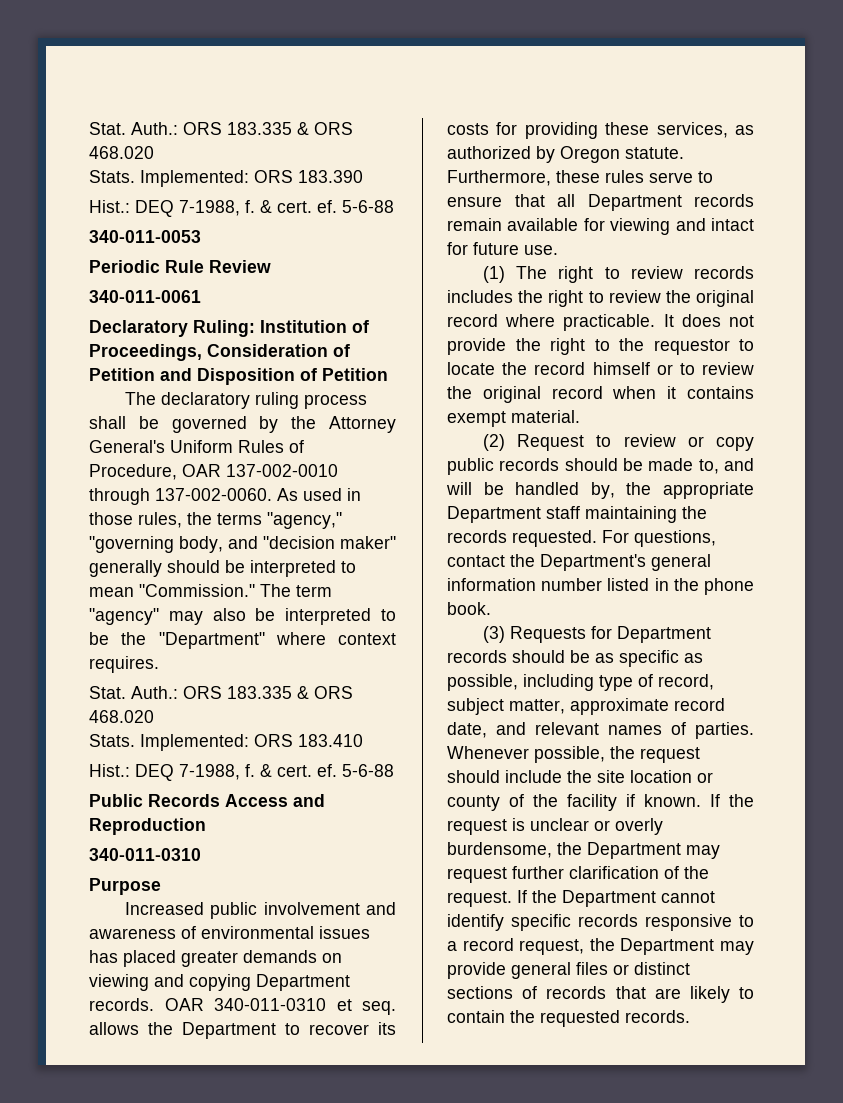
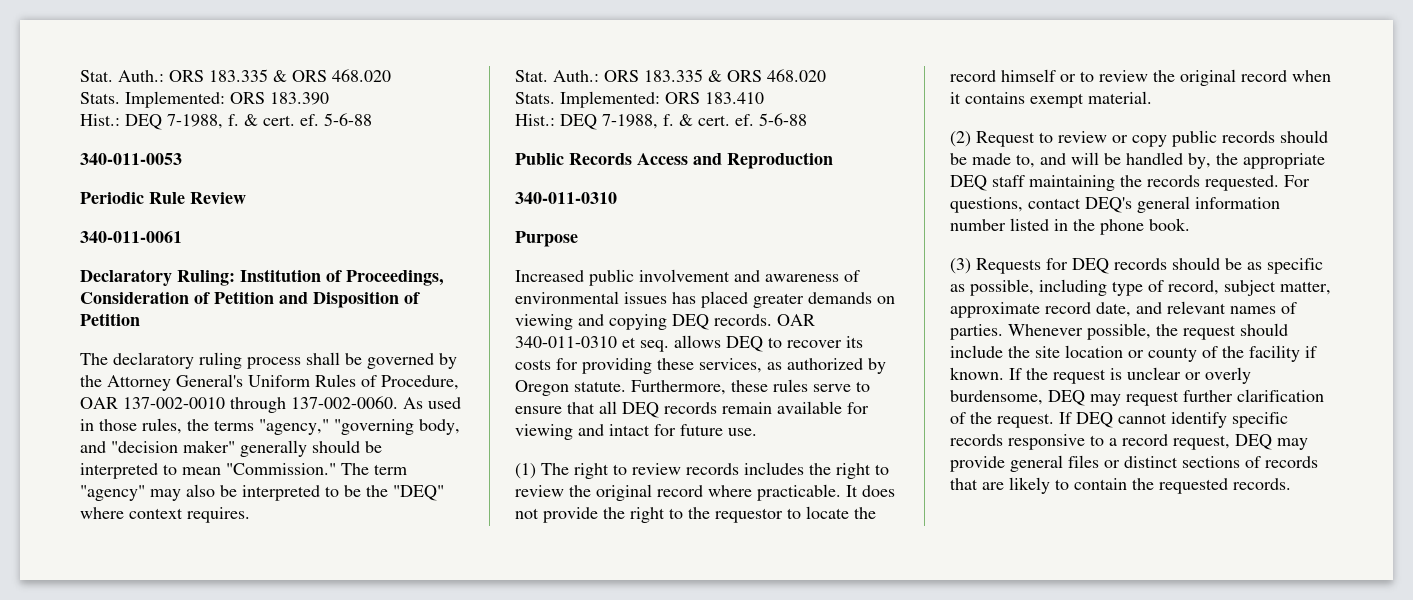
- The term "agency" may also be interpreted to be the "Department" where context requires.
+ The term "agency" may also be interpreted to be the "DEQ" where context requires.
- Increased public involvement and awareness of environmental issues has placed greater demands on viewing and copying Department records.
+ Increased public involvement and awareness of environmental issues has placed greater demands on viewing and copying DEQ records.
- OAR 340-011-0310 et seq. allows the Department to recover its costs for providing these services, as authorized by Oregon statute.
+ OAR 340-011-0310 et seq. allows DEQ to recover its costs for providing these services, as authorized by Oregon statute.
- Furthermore, these rules serve to ensure that all Department records remain available for viewing and intact for future use.
+ Furthermore, these rules serve to ensure that all DEQ records remain available for viewing and intact for future use.
- (2) Request to review or copy public records should be made to, and will be handled by, the appropriate Department staff maintaining the records requested.
+ (2) Request to review or copy public records should be made to, and will be handled by, the appropriate DEQ staff maintaining the records requested.
- For questions, contact the Department's general information number listed in the phone book.
+ For questions, contact DEQ's general information number listed in the phone book.
- (3) Requests for Department records should be as specific as possible, including type of record, subject matter, approximate record date, and relevant names of parties.
+ (3) Requests for DEQ records should be as specific as possible, including type of record, subject matter, approximate record date, and relevant names of parties.
- If the request is unclear or overly burdensome, the Department may request further clarification of the request.
+ If the request is unclear or overly burdensome, DEQ may request further clarification of the request.
- If the Department cannot identify specific records responsive to a record request, the Department may provide general files or distinct sections of records that are likely to contain the requested records.
+ If DEQ cannot identify specific records responsive to a record request, DEQ may provide general files or distinct sections of records that are likely to contain the requested records.

